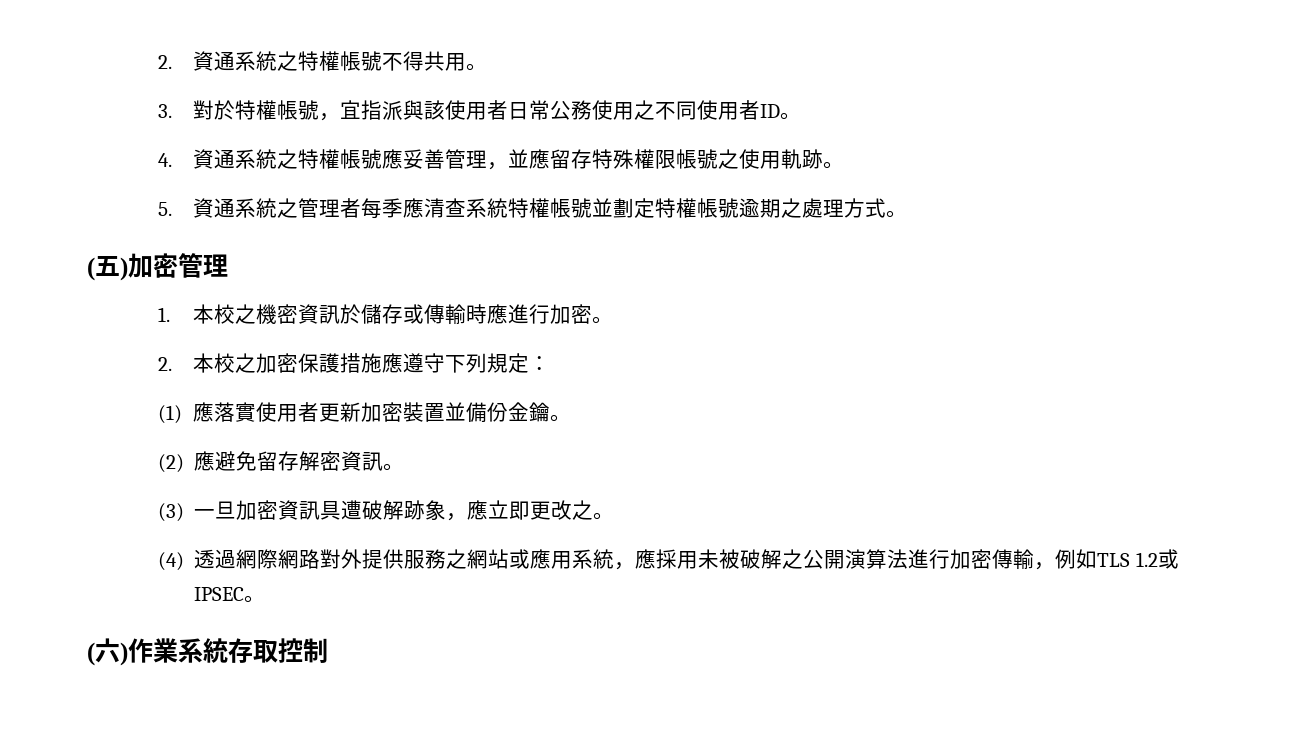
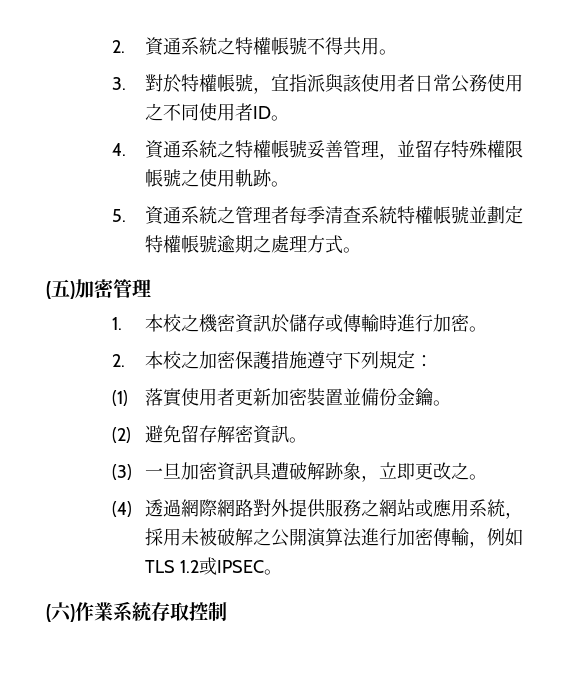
- 4.資通系統之特權帳號應妥善管理，並應留存特殊權限帳號之使用軌跡。
+ 4.資通系統之特權帳號妥善管理，並留存特殊權限帳號之使用軌跡。
- 5.資通系統之管理者每季應清查系統特權帳號並劃定特權帳號逾期之處理方式。
+ 5.資通系統之管理者每季清查系統特權帳號並劃定特權帳號逾期之處理方式。
- 1.本校之機密資訊於儲存或傳輸時應進行加密。
+ 1.本校之機密資訊於儲存或傳輸時進行加密。
- 2.本校之加密保護措施應遵守下列規定：
+ 2.本校之加密保護措施遵守下列規定：
- (1)應落實使用者更新加密裝置並備份金鑰。
+ (1)落實使用者更新加密裝置並備份金鑰。
- (2)應避免留存解密資訊。
+ (2)避免留存解密資訊。
- (3)一旦加密資訊具遭破解跡象，應立即更改之。
+ (3)一旦加密資訊具遭破解跡象，立即更改之。
- (4)透過網際網路對外提供服務之網站或應用系統，應採用未被破解之公開演算法進行加密傳輸，例如TLS 1.2或IPSEC。
+ (4)透過網際網路對外提供服務之網站或應用系統，採用未被破解之公開演算法進行加密傳輸，例如TLS 1.2或IPSEC。

